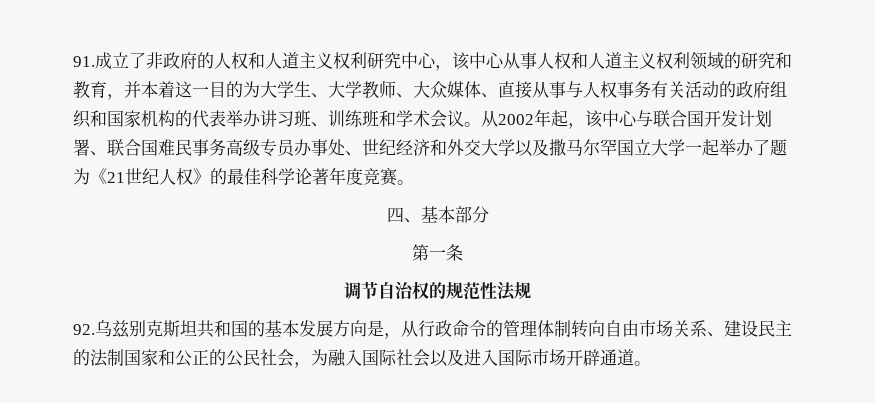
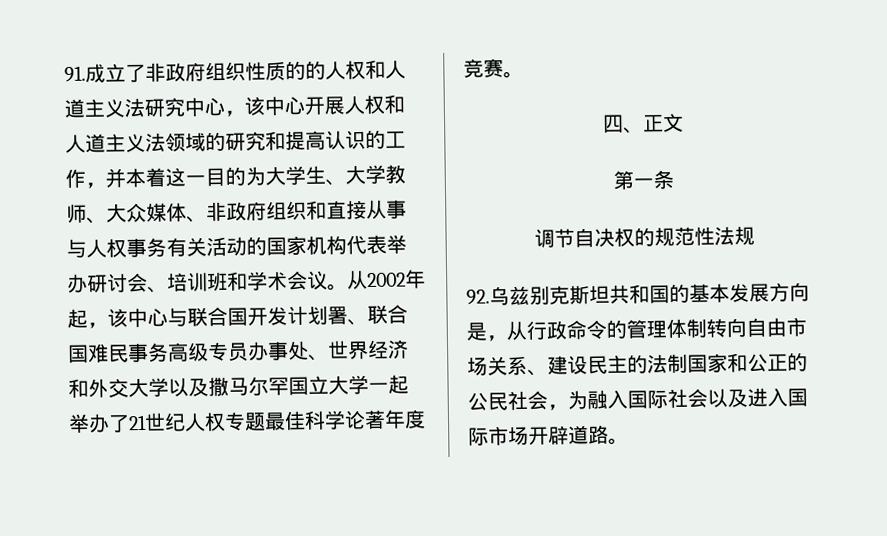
- 91.成立了非政府的人权和人道主义权利研究中心，该中心从事人权和人道主义权利领域的研究和教育，并本着这一目的为大学生、大学教师、大众媒体、直接从事与人权事务有关活动的政府组织和国家机构的代表举办讲习班、训练班和学术会议。
+ 91.成立了非政府组织性质的的人权和人道主义法研究中心，该中心开展人权和人道主义法领域的研究和提高认识的工作，并本着这一目的为大学生、大学教师、大众媒体、非政府组织和直接从事与人权事务有关活动的国家机构代表举办研讨会、培训班和学术会议。
- 从2002年起，该中心与联合国开发计划署、联合国难民事务高级专员办事处、世纪经济和外交大学以及撒马尔罕国立大学一起举办了题为《21世纪人权》的最佳科学论著年度竞赛。
+ 从2002年起，该中心与联合国开发计划署、联合国难民事务高级专员办事处、世界经济和外交大学以及撒马尔罕国立大学一起举办了21世纪人权专题最佳科学论著年度竞赛。
- 四、基本部分
+ 四、正文
- 调节自治权的规范性法规
+ 调节自决权的规范性法规
- 92.乌兹别克斯坦共和国的基本发展方向是，从行政命令的管理体制转向自由市场关系、建设民主的法制国家和公正的公民社会，为融入国际社会以及进入国际市场开辟通道。
+ 92.乌兹别克斯坦共和国的基本发展方向是，从行政命令的管理体制转向自由市场关系、建设民主的法制国家和公正的公民社会，为融入国际社会以及进入国际市场开辟道路。

